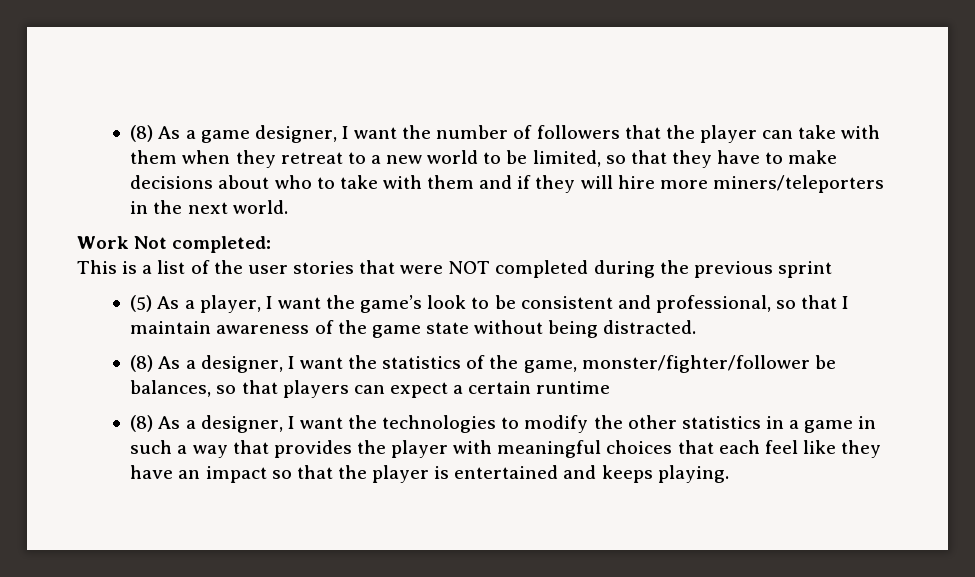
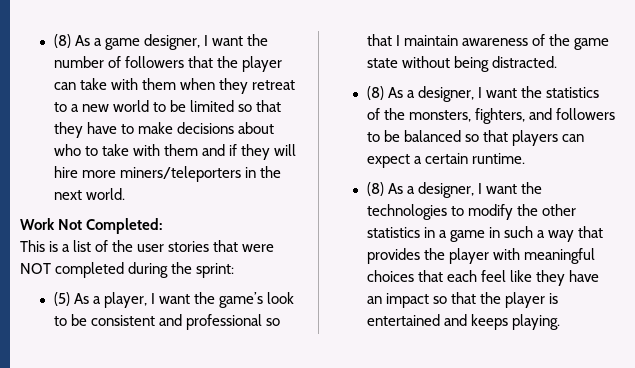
- (8) As a game designer, I want the number of followers that the player can take with them when they retreat to a new world to be limited, so that they have to make decisions about who to take with them and if they will hire more miners/teleporters in the next world.
+ (8) As a game designer, I want the number of followers that the player can take with them when they retreat to a new world to be limited so that they have to make decisions about who to take with them and if they will hire more miners/teleporters in the next world.
- Work Not completed:
+ Work Not Completed:
- This is a list of the user stories that were NOT completed during the previous sprint
+ This is a list of the user stories that were NOT completed during the sprint:
- (5) As a player, I want the game’s look to be consistent and professional, so that I maintain awareness of the game state without being distracted.
+ (5) As a player, I want the game’s look to be consistent and professional so that I maintain awareness of the game state without being distracted.
- (8) As a designer, I want the statistics of the game, monster/fighter/follower be balances, so that players can expect a certain runtime
+ (8) As a designer, I want the statistics of the monsters, fighters, and followers to be balanced so that players can expect a certain runtime.

